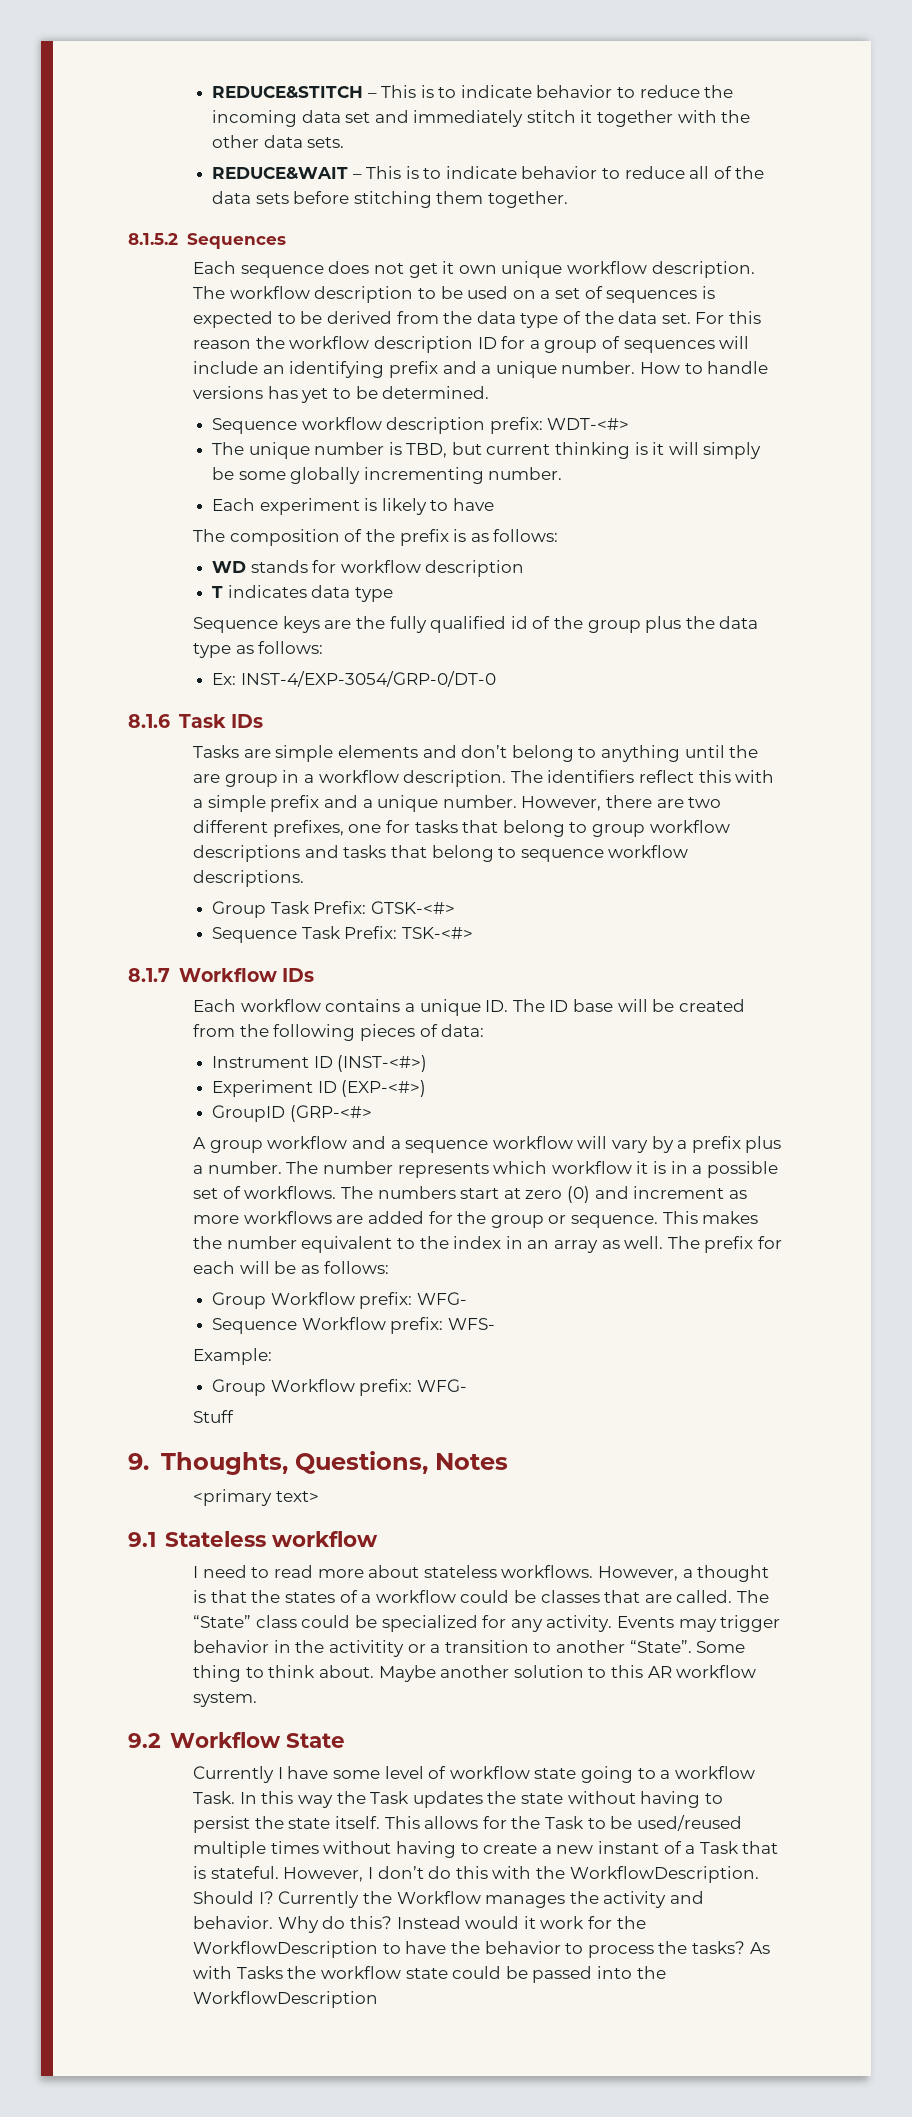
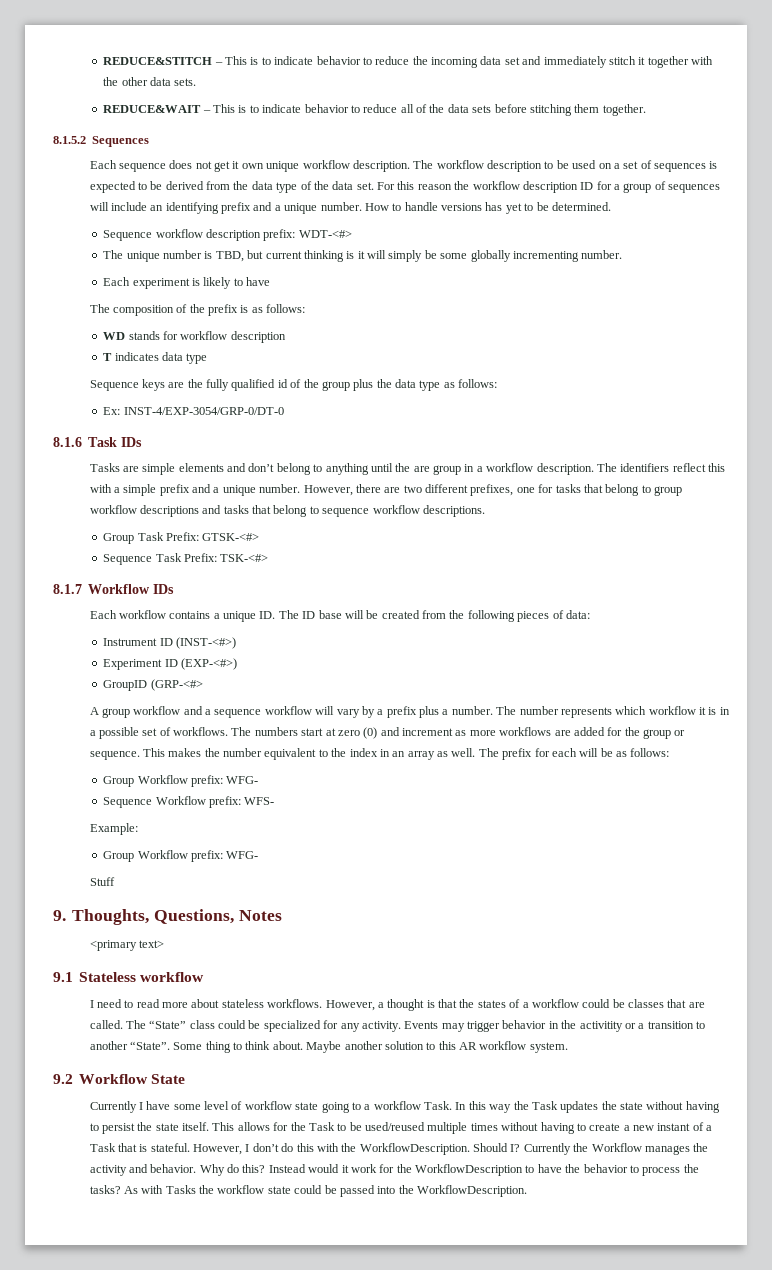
- As with Tasks the workflow state could be passed into the WorkflowDescription
+ As with Tasks the workflow state could be passed into the WorkflowDescription.

